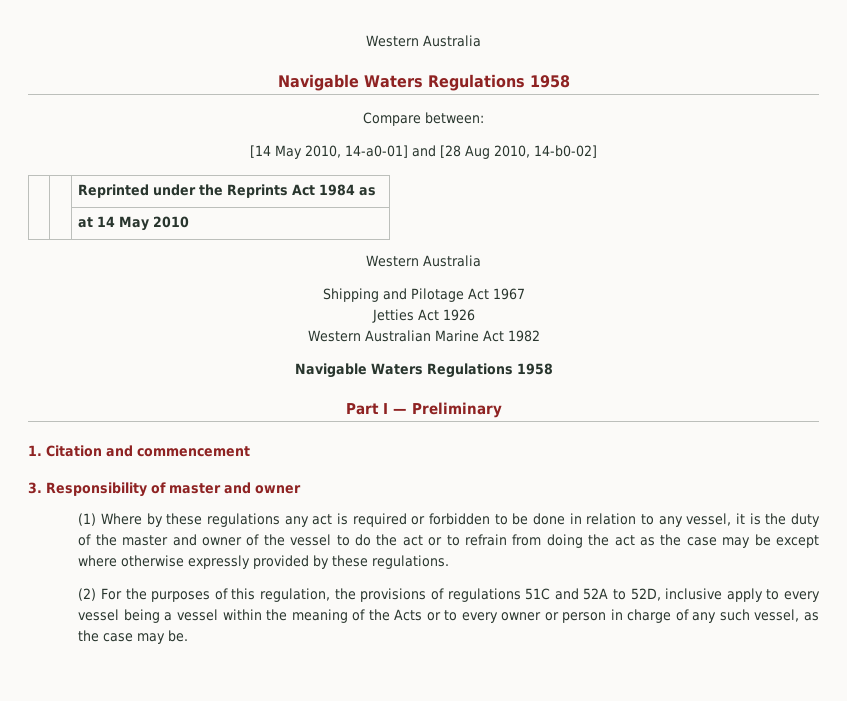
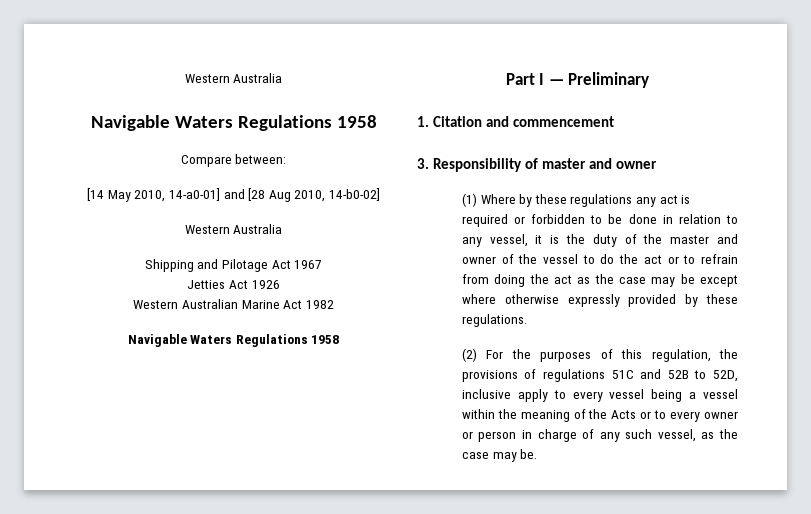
- | | Reprinted under the Reprints Act 1984 as
- | | at 14 May 2010
- (2) For the purposes of this regulation, the provisions of regulations 51C and 52A to 52D, inclusive apply to every vessel being a vessel within the meaning of the Acts or to every owner or person in charge of any such vessel, as the case may be.
+ (2) For the purposes of this regulation, the provisions of regulations 51C and 52B to 52D, inclusive apply to every vessel being a vessel within the meaning of the Acts or to every owner or person in charge of any such vessel, as the case may be.

